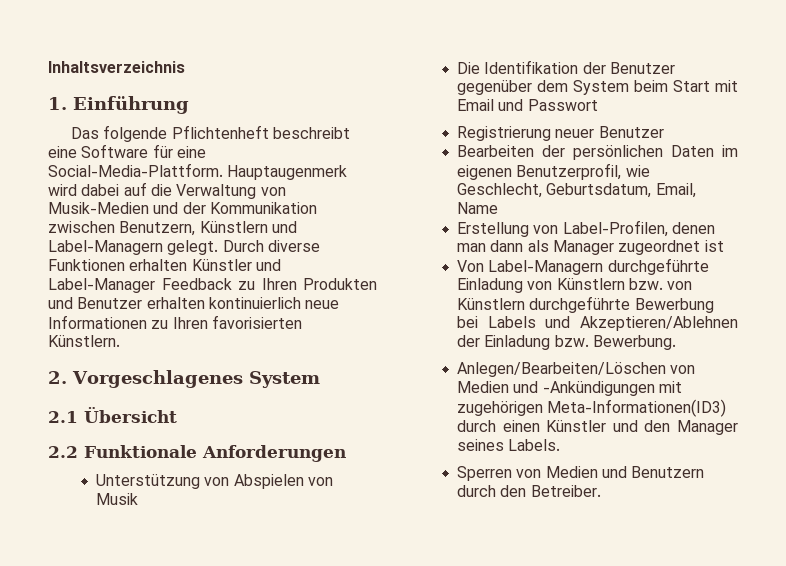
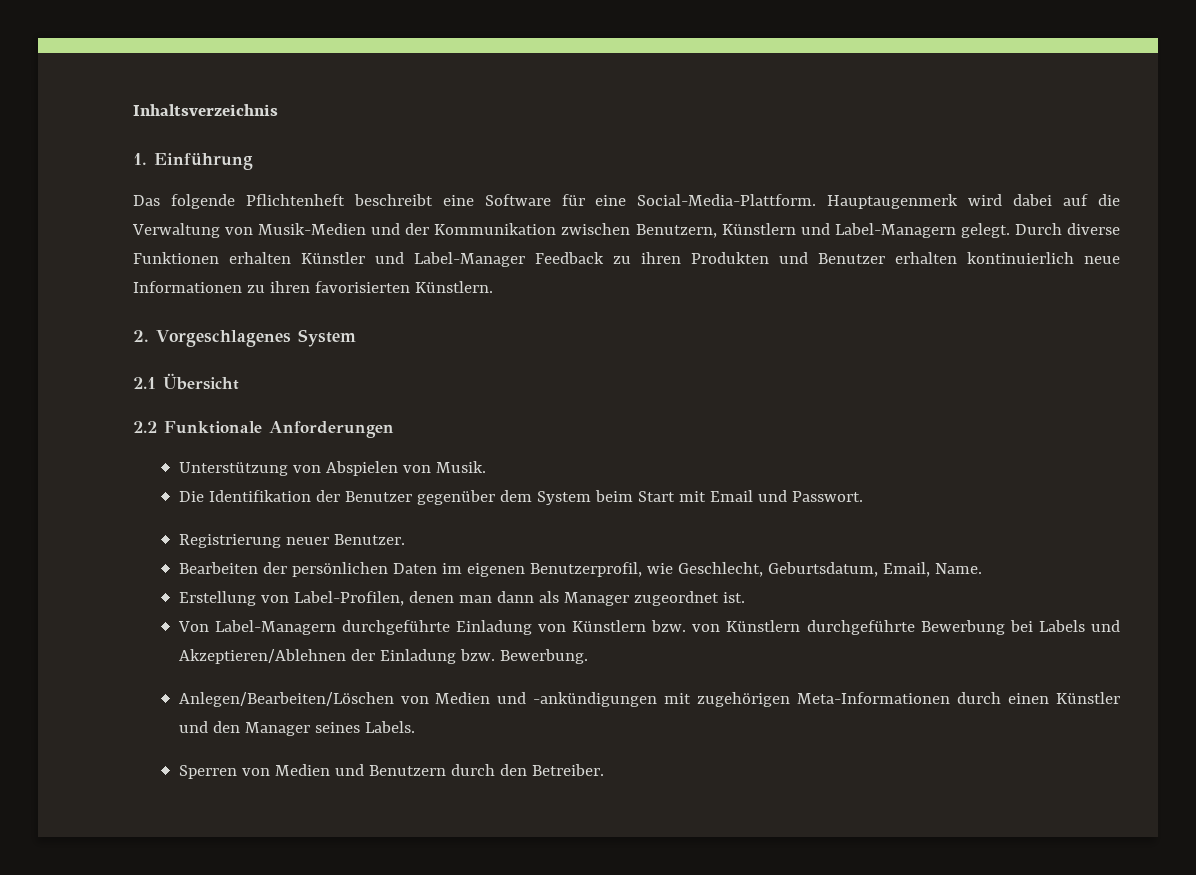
- Durch diverse Funktionen erhalten Künstler und Label-Manager Feedback zu Ihren Produkten und Benutzer erhalten kontinuierlich neue Informationen zu Ihren favorisierten Künstlern.
+ Durch diverse Funktionen erhalten Künstler und Label-Manager Feedback zu ihren Produkten und Benutzer erhalten kontinuierlich neue Informationen zu ihren favorisierten Künstlern.
- Unterstützung von Abspielen von Musik
+ Unterstützung von Abspielen von Musik.
- Die Identifikation der Benutzer gegenüber dem System beim Start mit Email und Passwort
+ Die Identifikation der Benutzer gegenüber dem System beim Start mit Email und Passwort.
- Registrierung neuer Benutzer
+ Registrierung neuer Benutzer.
- Bearbeiten der persönlichen Daten im eigenen Benutzerprofil, wie Geschlecht, Geburtsdatum, Email, Name
+ Bearbeiten der persönlichen Daten im eigenen Benutzerprofil, wie Geschlecht, Geburtsdatum, Email, Name.
- Erstellung von Label-Profilen, denen man dann als Manager zugeordnet ist
+ Erstellung von Label-Profilen, denen man dann als Manager zugeordnet ist.
- Anlegen/Bearbeiten/Löschen von Medien und -Ankündigungen mit zugehörigen Meta-Informationen(ID3) durch einen Künstler und den Manager seines Labels.
+ Anlegen/Bearbeiten/Löschen von Medien und -ankündigungen mit zugehörigen Meta-Informationen durch einen Künstler und den Manager seines Labels.

